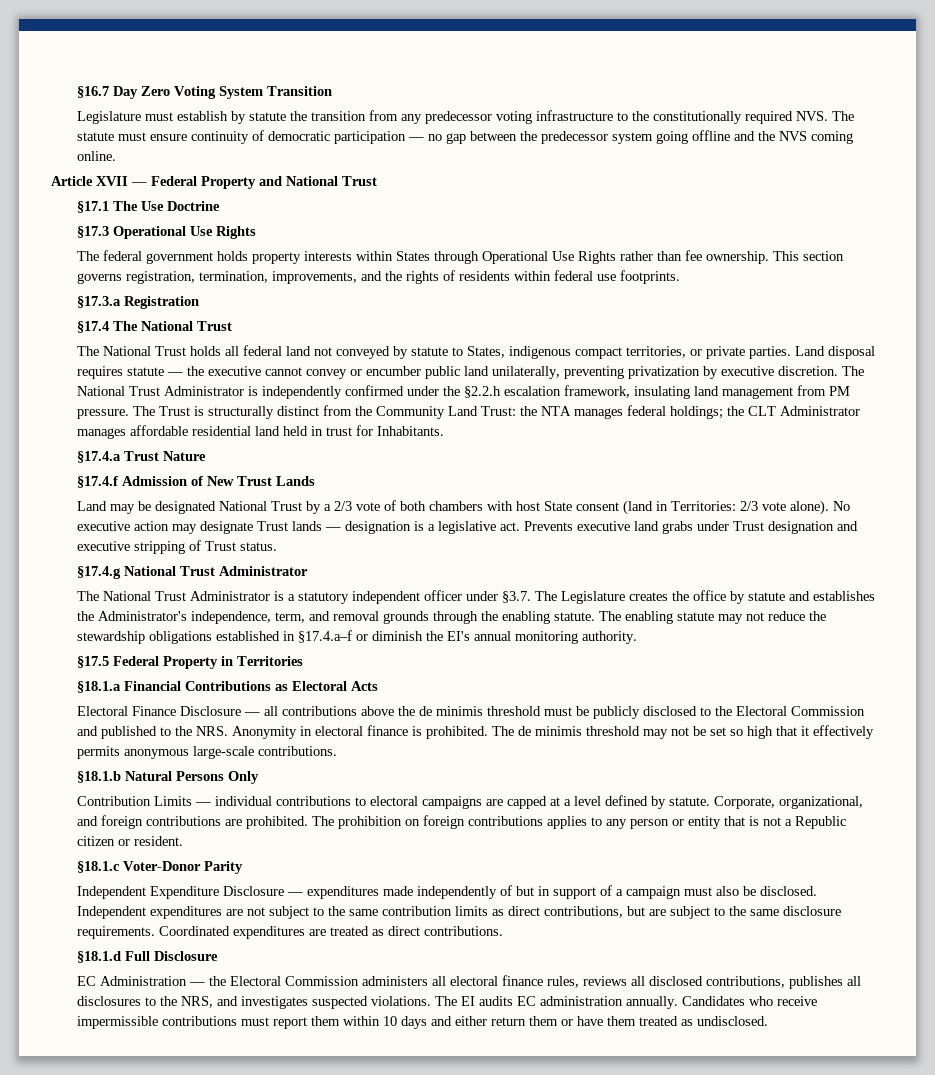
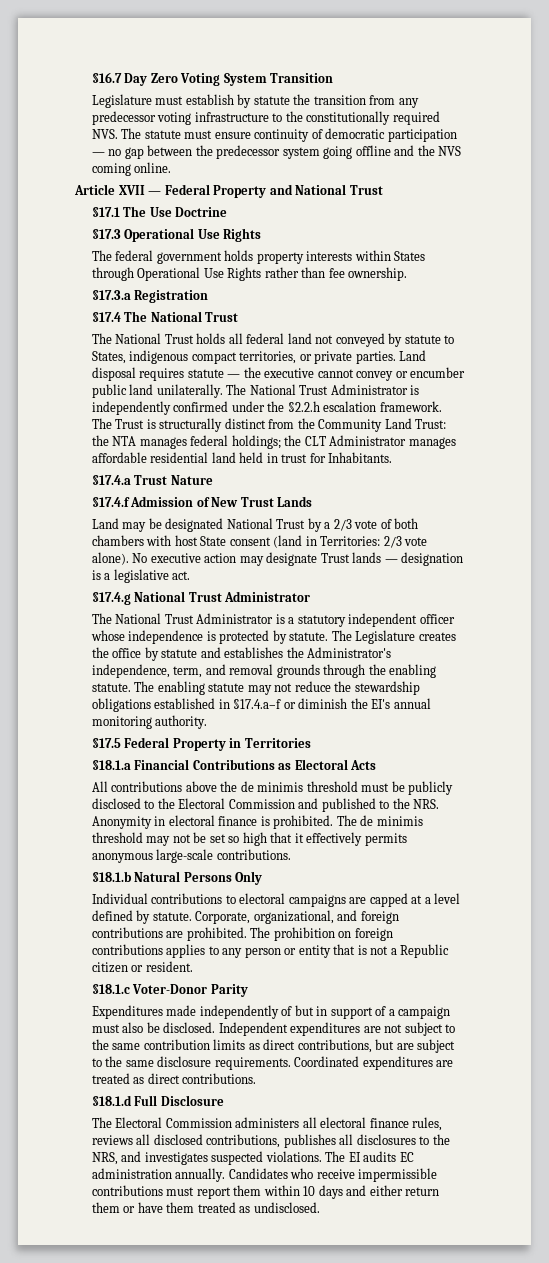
- This section governs registration, termination, improvements, and the rights of residents within federal use footprints.
- Land disposal requires statute — the executive cannot convey or encumber public land unilaterally, preventing privatization by executive discretion.
+ Land disposal requires statute — the executive cannot convey or encumber public land unilaterally.
- The National Trust Administrator is independently confirmed under the §2.2.h escalation framework, insulating land management from PM pressure.
+ The National Trust Administrator is independently confirmed under the §2.2.h escalation framework.
- Prevents executive land grabs under Trust designation and executive stripping of Trust status.
- The National Trust Administrator is a statutory independent officer under §3.7. The Legislature creates the office by statute and establishes the Administrator's independence, term, and removal grounds through the enabling statute.
+ The National Trust Administrator is a statutory independent officer whose independence is protected by statute. The Legislature creates the office by statute and establishes the Administrator's independence, term, and removal grounds through the enabling statute.
- Electoral Finance Disclosure — all contributions above the de minimis threshold must be publicly disclosed to the Electoral Commission and published to the NRS. Anonymity in electoral finance is prohibited.
+ All contributions above the de minimis threshold must be publicly disclosed to the Electoral Commission and published to the NRS. Anonymity in electoral finance is prohibited.
- Contribution Limits — individual contributions to electoral campaigns are capped at a level defined by statute.
+ Individual contributions to electoral campaigns are capped at a level defined by statute.
- Independent Expenditure Disclosure — expenditures made independently of but in support of a campaign must also be disclosed.
+ Expenditures made independently of but in support of a campaign must also be disclosed.
- EC Administration — the Electoral Commission administers all electoral finance rules, reviews all disclosed contributions, publishes all disclosures to the NRS, and investigates suspected violations.
+ The Electoral Commission administers all electoral finance rules, reviews all disclosed contributions, publishes all disclosures to the NRS, and investigates suspected violations.

